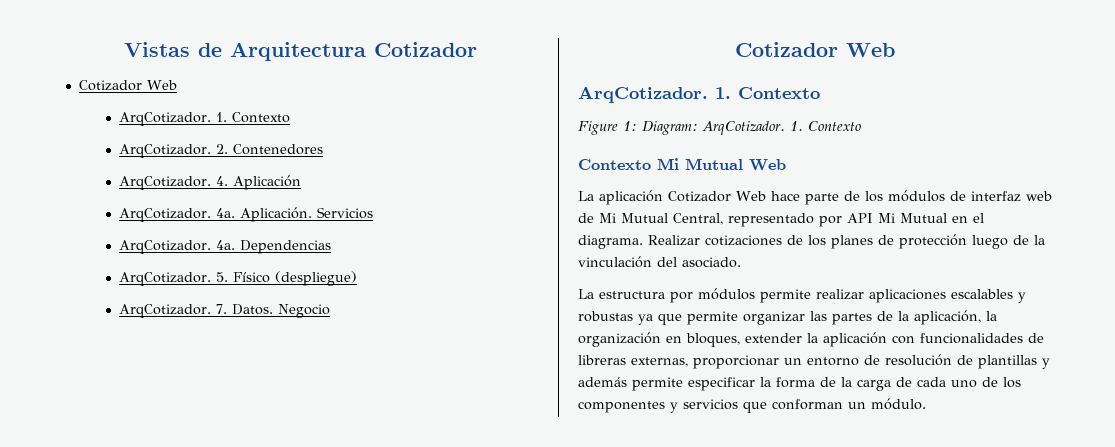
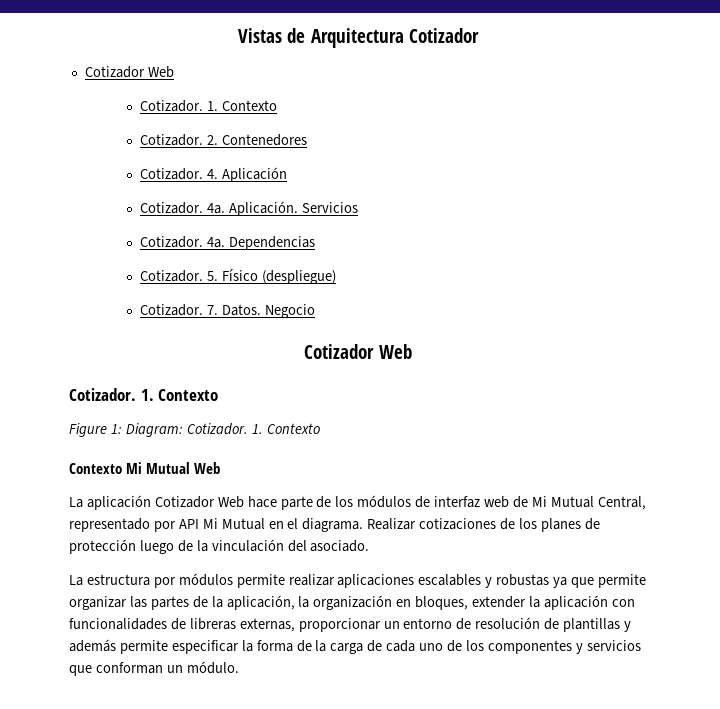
  Vistas de Arquitectura Cotizador
  Cotizador Web
- ArqCotizador. 1. Contexto
- ArqCotizador.
+ Cotizador. 1. Contexto
+ Cotizador.
  2. Contenedores
- ArqCotizador.
+ Cotizador.
  4. Aplicación
- ArqCotizador.
+ Cotizador.
  Servicios
- ArqCotizador.
+ Cotizador.
  Dependencias
- ArqCotizador.
+ Cotizador.
  5. Físico (despliegue)
- ArqCotizador.
+ Cotizador.
  Negocio
  Cotizador Web
- ArqCotizador.
+ Cotizador.
- Figure 1: Diagram: ArqCotizador.
+ Figure 1: Diagram: Cotizador.

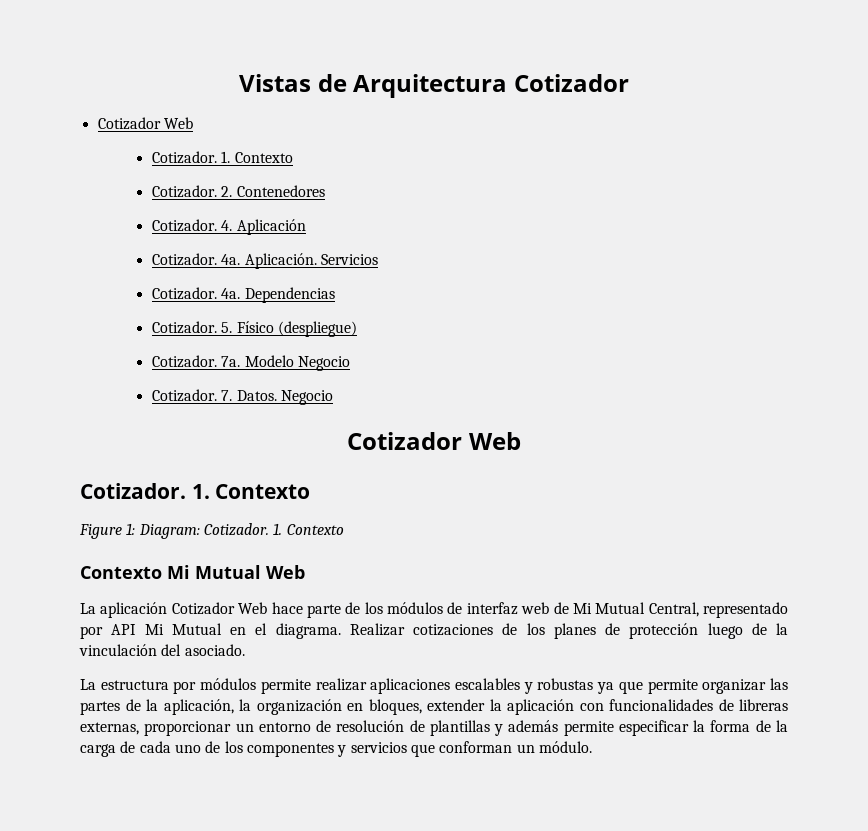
+ Cotizador. 7a. Modelo Negocio

